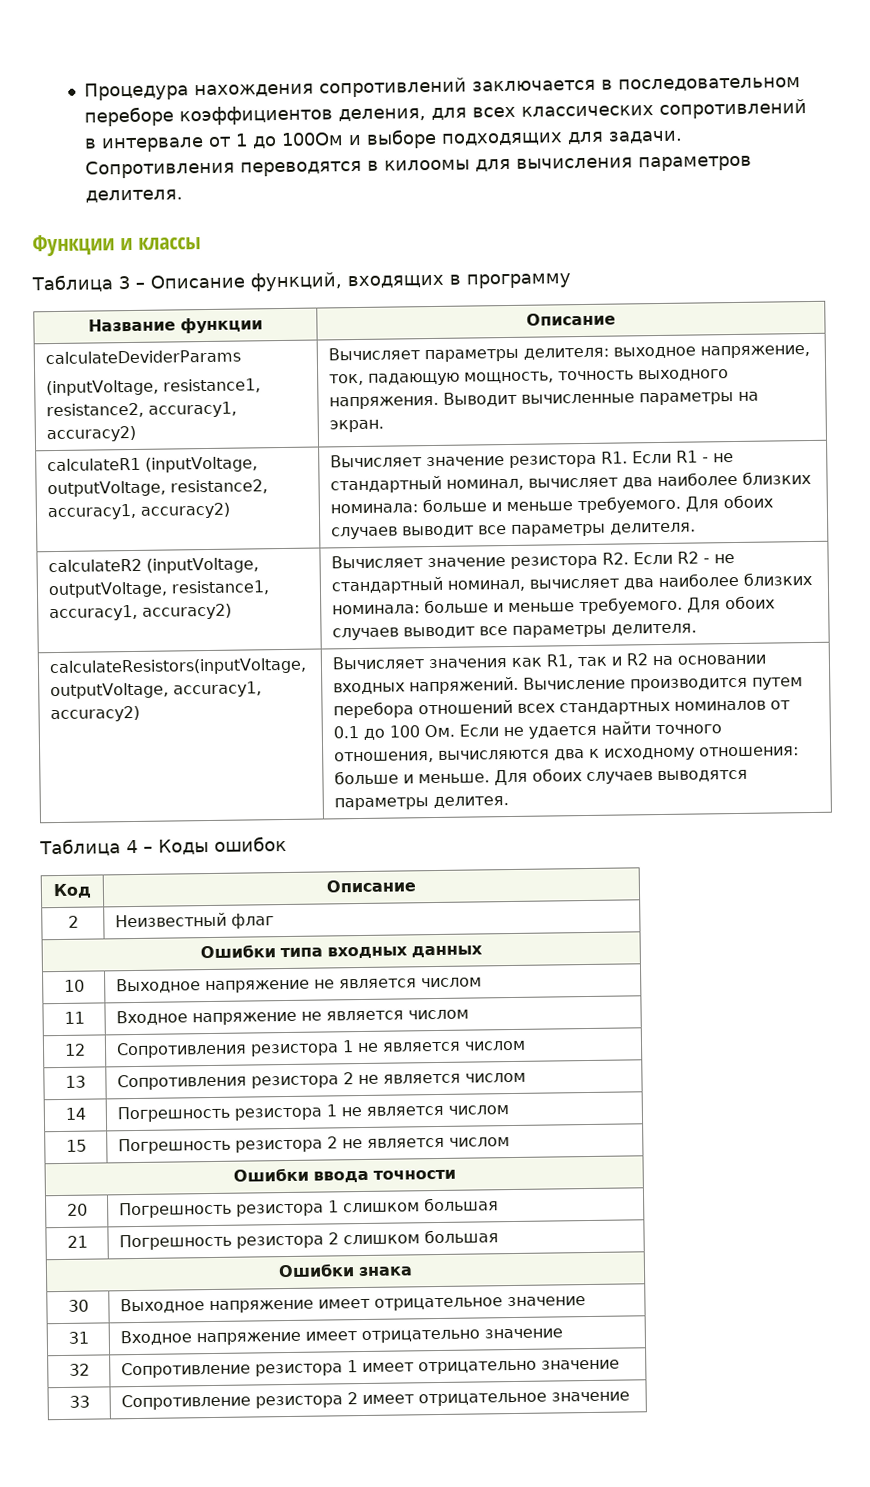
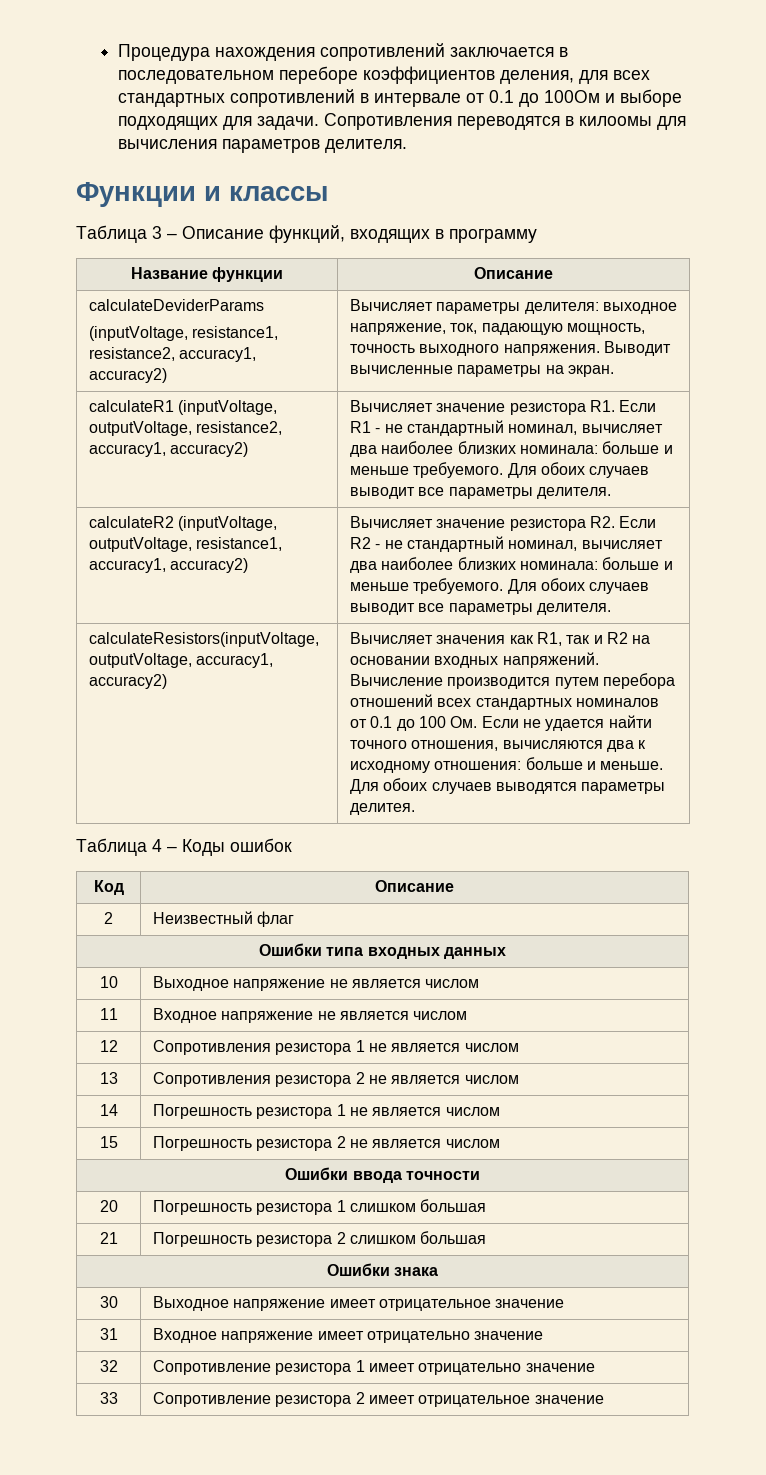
- Процедура нахождения сопротивлений заключается в последовательном переборе коэффициентов деления, для всех классических сопротивлений в интервале от 1 до 100Ом и выборе подходящих для задачи.
+ Процедура нахождения сопротивлений заключается в последовательном переборе коэффициентов деления, для всех стандартных сопротивлений в интервале от 0.1 до 100Ом и выборе подходящих для задачи.

